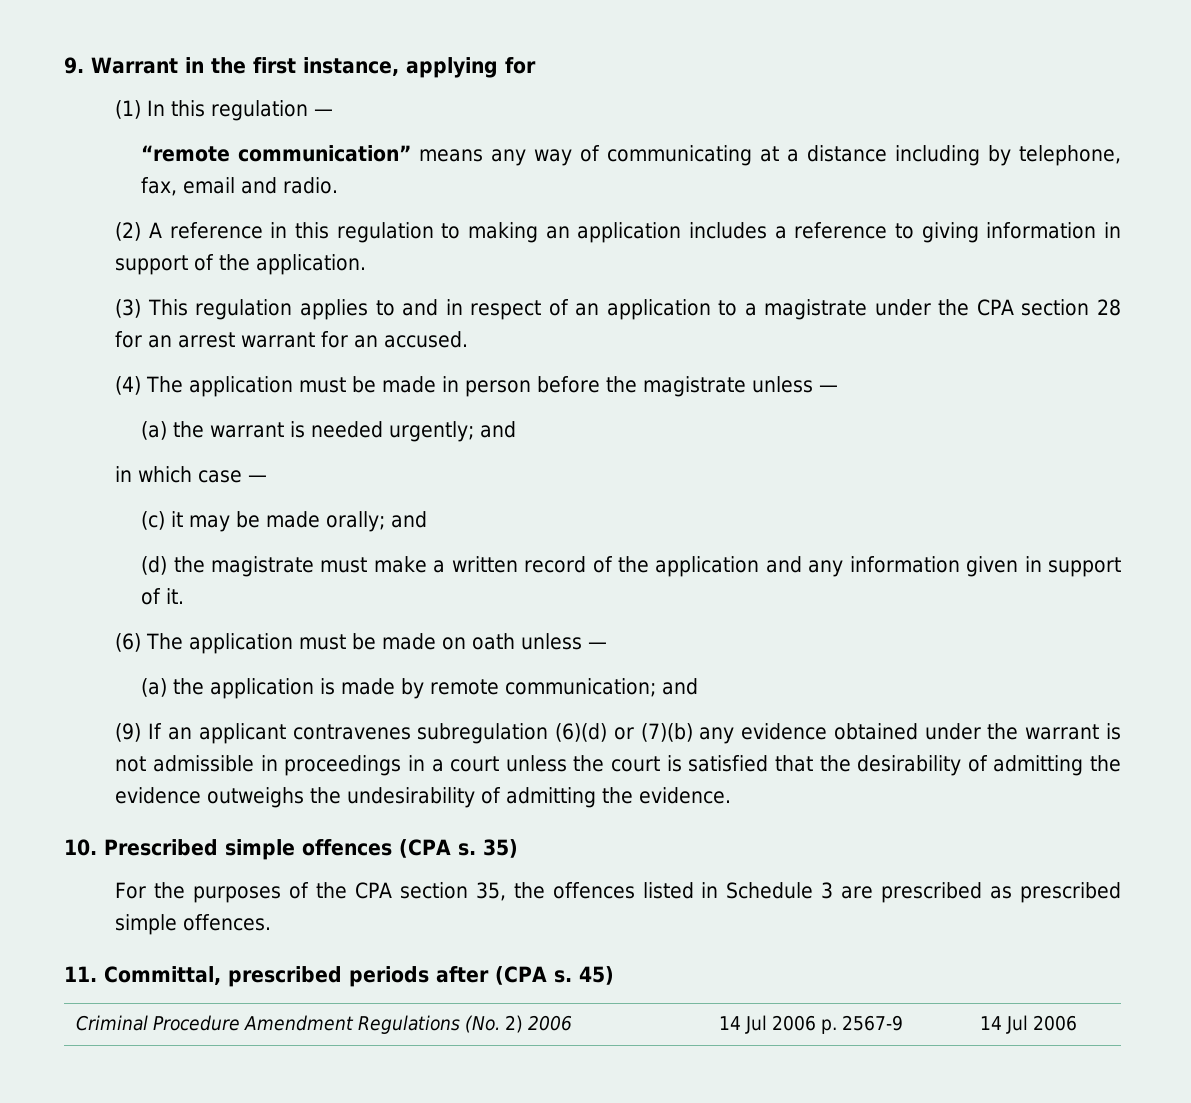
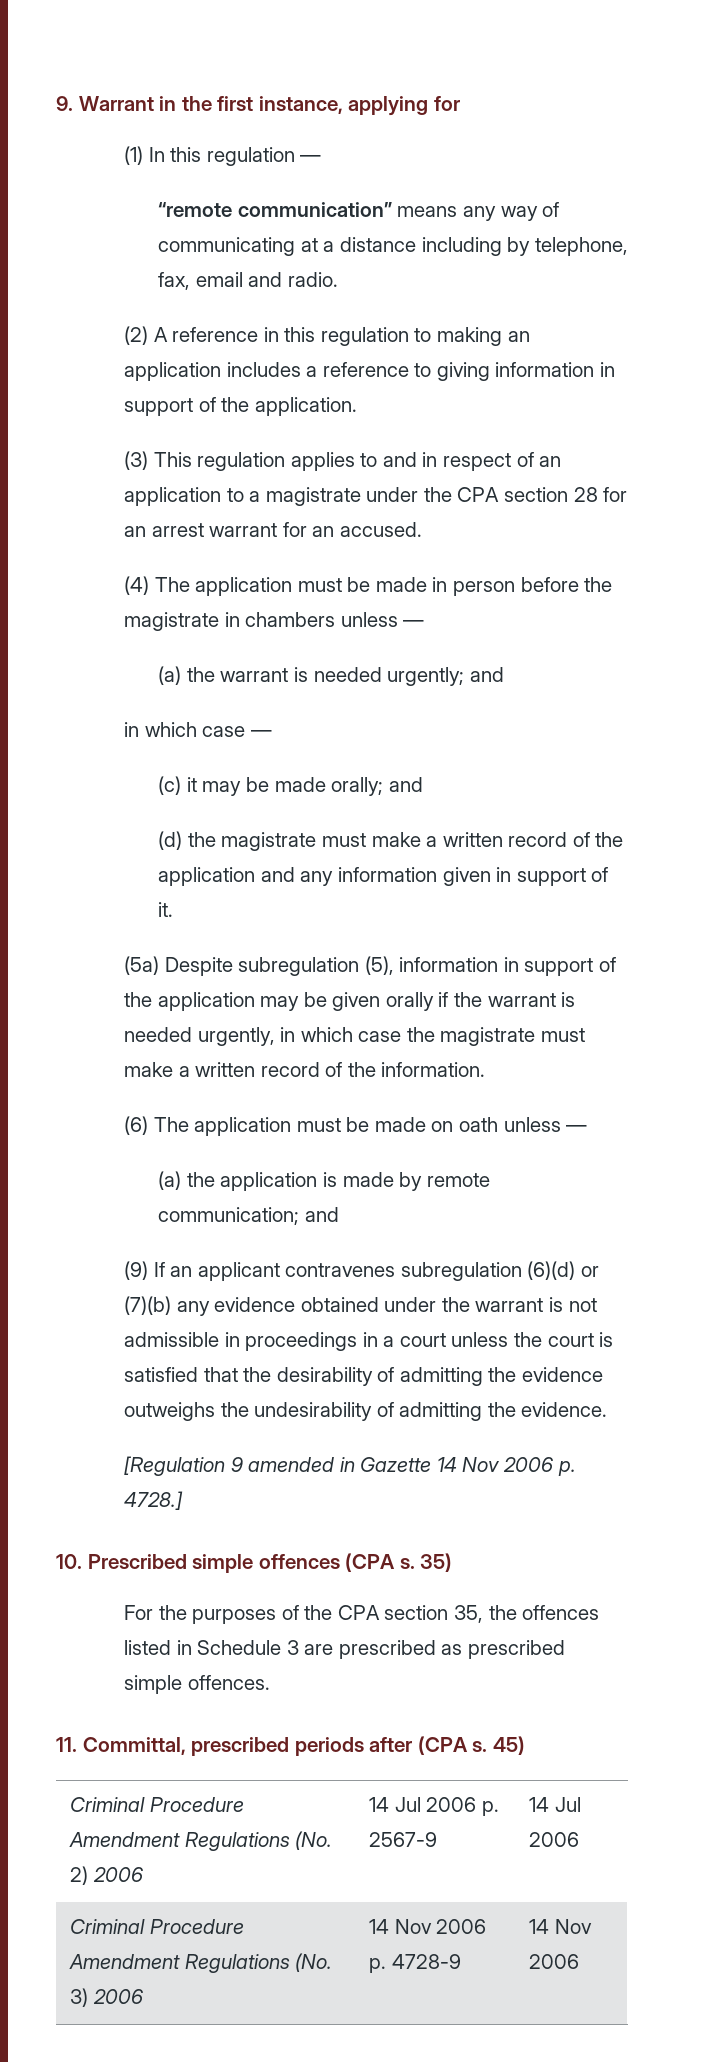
- (4) The application must be made in person before the magistrate unless —
+ (4) The application must be made in person before the magistrate in chambers unless —
+ (5a) Despite subregulation (5), information in support of the application may be given orally if the warrant is needed urgently, in which case the magistrate must make a written record of the information.
+ [Regulation 9 amended in Gazette 14 Nov 2006 p. 4728.]
+ Criminal Procedure Amendment Regulations (No. 3) 2006 | 14 Nov 2006 p. 4728-9 | 14 Nov 2006

